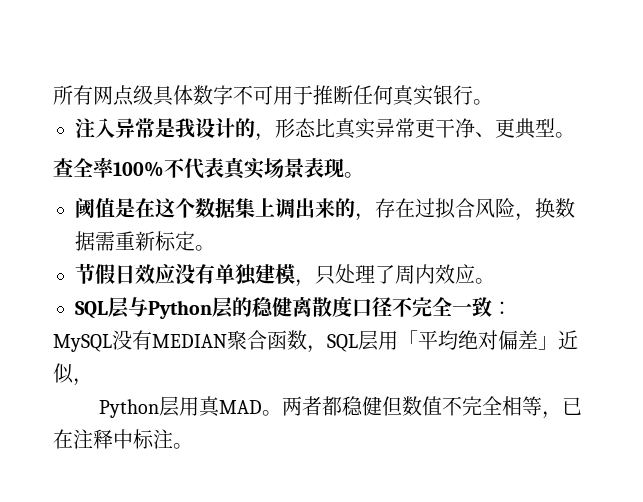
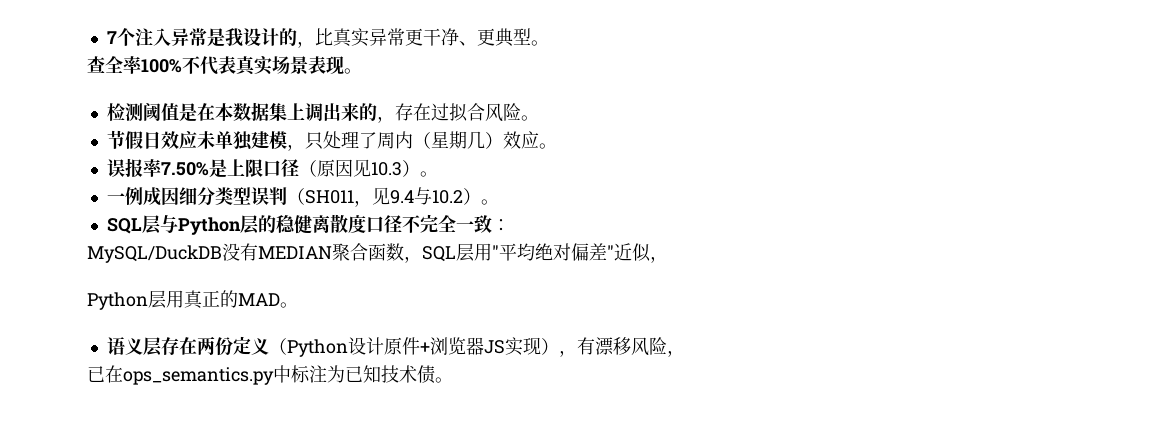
- 所有网点级具体数字不可用于推断任何真实银行。
- 注入异常是我设计的，形态比真实异常更干净、更典型。
+ 7个注入异常是我设计的，比真实异常更干净、更典型。
- 阈值是在这个数据集上调出来的，存在过拟合风险，换数据需重新标定。
+ 检测阈值是在本数据集上调出来的，存在过拟合风险。
- 节假日效应没有单独建模，只处理了周内效应。
+ 节假日效应未单独建模，只处理了周内（星期几）效应。
+ 误报率7.50%是上限口径（原因见10.3）。
+ 一例成因细分类型误判（SH011，见9.4与10.2）。
- MySQL没有MEDIAN聚合函数，SQL层用「平均绝对偏差」近似，
+ MySQL/DuckDB没有MEDIAN聚合函数，SQL层用"平均绝对偏差"近似，
- Python层用真MAD。两者都稳健但数值不完全相等，已在注释中标注。
+ Python层用真正的MAD。
+ 语义层存在两份定义（Python设计原件+浏览器JS实现），有漂移风险，
+ 已在ops_semantics.py中标注为已知技术债。

